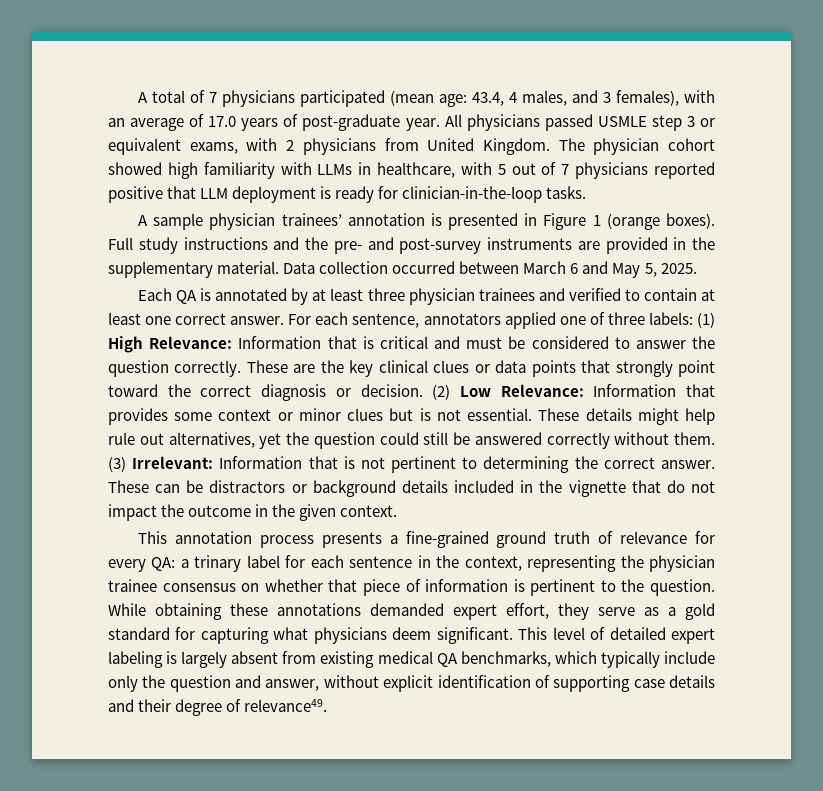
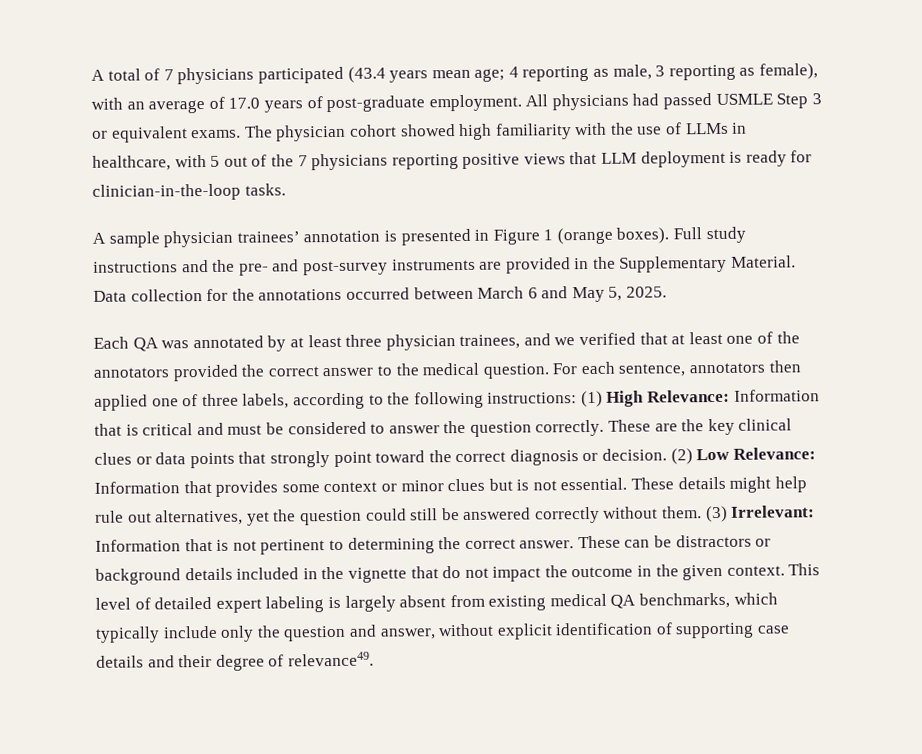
- A total of 7 physicians participated (mean age: 43.4, 4 males, and 3 females), with an average of 17.0 years of post-graduate year.
+ A total of 7 physicians participated (43.4 years mean age; 4 reporting as male, 3 reporting as female), with an average of 17.0 years of post-graduate employment.
- All physicians passed USMLE step 3 or equivalent exams, with 2 physicians from United Kingdom.
+ All physicians had passed USMLE Step 3 or equivalent exams.
- The physician cohort showed high familiarity with LLMs in healthcare, with 5 out of 7 physicians reported positive that LLM deployment is ready for clinician-in-the-loop tasks.
+ The physician cohort showed high familiarity with the use of LLMs in healthcare, with 5 out of the 7 physicians reporting positive views that LLM deployment is ready for clinician-in-the-loop tasks.
- Full study instructions and the pre- and post-survey instruments are provided in the supplementary material. Data collection occurred between March 6 and May 5, 2025.
+ Full study instructions and the pre- and post-survey instruments are provided in the Supplementary Material. Data collection for the annotations occurred between March 6 and May 5, 2025.
- Each QA is annotated by at least three physician trainees and verified to contain at least one correct answer.
+ Each QA was annotated by at least three physician trainees, and we verified that at least one of the annotators provided the correct answer to the medical question.
- For each sentence, annotators applied one of three labels: (1) High Relevance: Information that is critical and must be considered to answer the question correctly.
+ For each sentence, annotators then applied one of three labels, according to the following instructions: (1) High Relevance: Information that is critical and must be considered to answer the question correctly.
- These can be distractors or background details included in the vignette that do not impact the outcome in the given context.
- This annotation process presents a fine-grained ground truth of relevance for every QA: a trinary label for each sentence in the context, representing the physician trainee consensus on whether that piece of information is pertinent to the question. While obtaining these annotations demanded expert effort, they serve as a gold standard for capturing what physicians deem significant. This level of detailed expert labeling is largely absent from existing medical QA benchmarks, which typically include only the question and answer, without explicit identification of supporting case details and their degree of relevance49.
+ These can be distractors or background details included in the vignette that do not impact the outcome in the given context. This level of detailed expert labeling is largely absent from existing medical QA benchmarks, which typically include only the question and answer, without explicit identification of supporting case details and their degree of relevance49.

